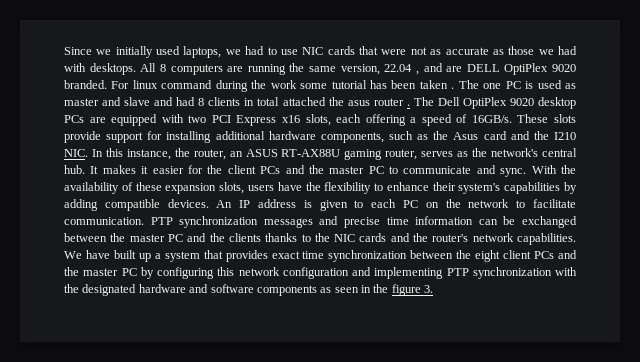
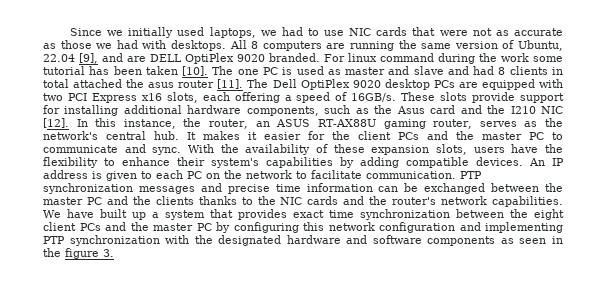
- All 8 computers are running the same version, 22.04 , and are DELL OptiPlex 9020 branded.
+ All 8 computers are running the same version of Ubuntu, 22.04 [9], and are DELL OptiPlex 9020 branded.
- For linux command during the work some tutorial has been taken .
+ For linux command during the work some tutorial has been taken [10].
- The one PC is used as master and slave and had 8 clients in total attached the asus router .
+ The one PC is used as master and slave and had 8 clients in total attached the asus router [11].
- These slots provide support for installing additional hardware components, such as the Asus card and the I210 NIC. In this instance, the router, an ASUS RT-AX88U gaming router, serves as the network's central hub.
+ These slots provide support for installing additional hardware components, such as the Asus card and the I210 NIC [12]. In this instance, the router, an ASUS RT-AX88U gaming router, serves as the network's central hub.

